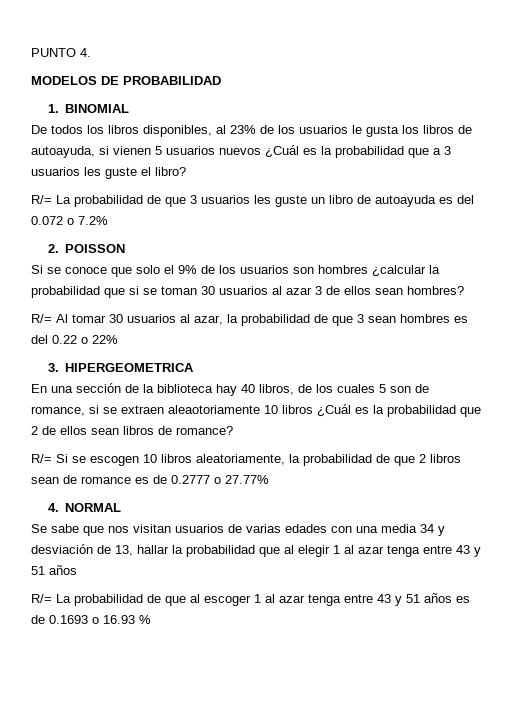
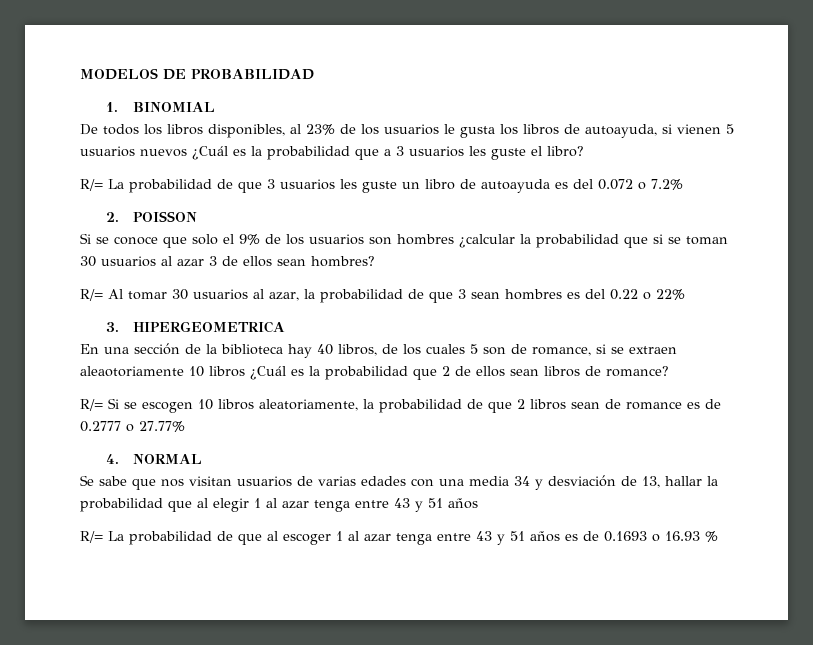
- PUNTO 4.

